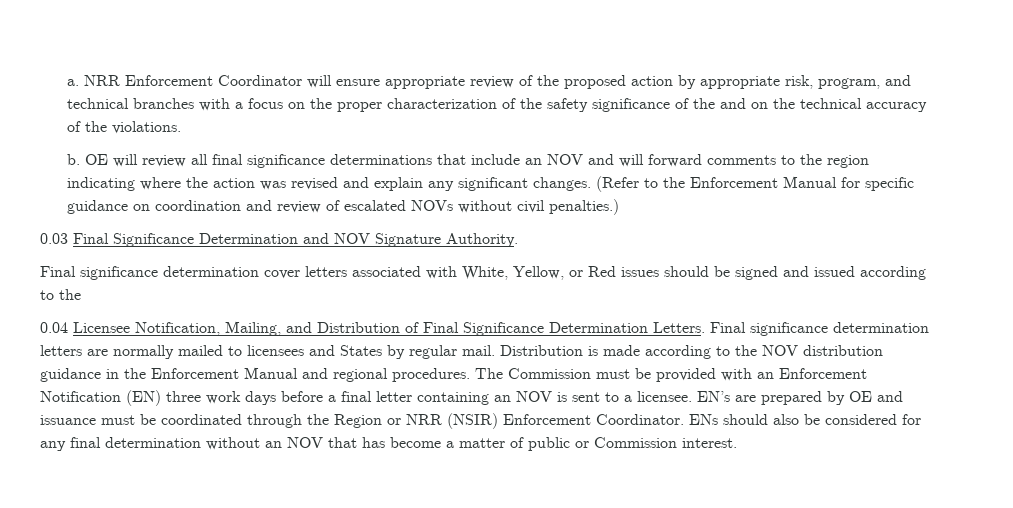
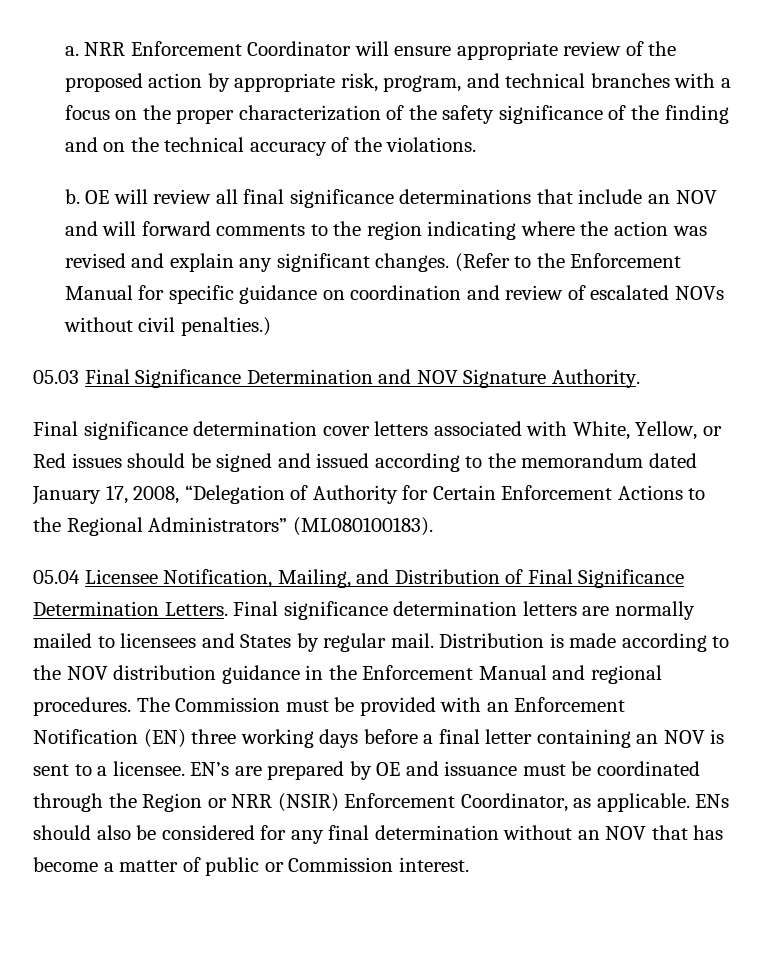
- NRR Enforcement Coordinator will ensure appropriate review of the proposed action by appropriate risk, program, and technical branches with a focus on the proper characterization of the safety significance of the and on the technical accuracy of the violations.
+ NRR Enforcement Coordinator will ensure appropriate review of the proposed action by appropriate risk, program, and technical branches with a focus on the proper characterization of the safety significance of the finding and on the technical accuracy of the violations.
- 0.03 Final Significance Determination and NOV Signature Authority.
+ 05.03 Final Significance Determination and NOV Signature Authority.
- Final significance determination cover letters associated with White, Yellow, or Red issues should be signed and issued according to the
- 0.04 Licensee Notification, Mailing, and Distribution of Final Significance Determination Letters.
+ Final significance determination cover letters associated with White, Yellow, or Red issues should be signed and issued according to the memorandum dated January 17, 2008, “Delegation of Authority for Certain Enforcement Actions to the Regional Administrators” (ML080100183).
+ 05.04 Licensee Notification, Mailing, and Distribution of Final Significance Determination Letters.
- The Commission must be provided with an Enforcement Notification (EN) three work days before a final letter containing an NOV is sent to a licensee.
+ The Commission must be provided with an Enforcement Notification (EN) three working days before a final letter containing an NOV is sent to a licensee.
- EN’s are prepared by OE and issuance must be coordinated through the Region or NRR (NSIR) Enforcement Coordinator.
+ EN’s are prepared by OE and issuance must be coordinated through the Region or NRR (NSIR) Enforcement Coordinator, as applicable.

